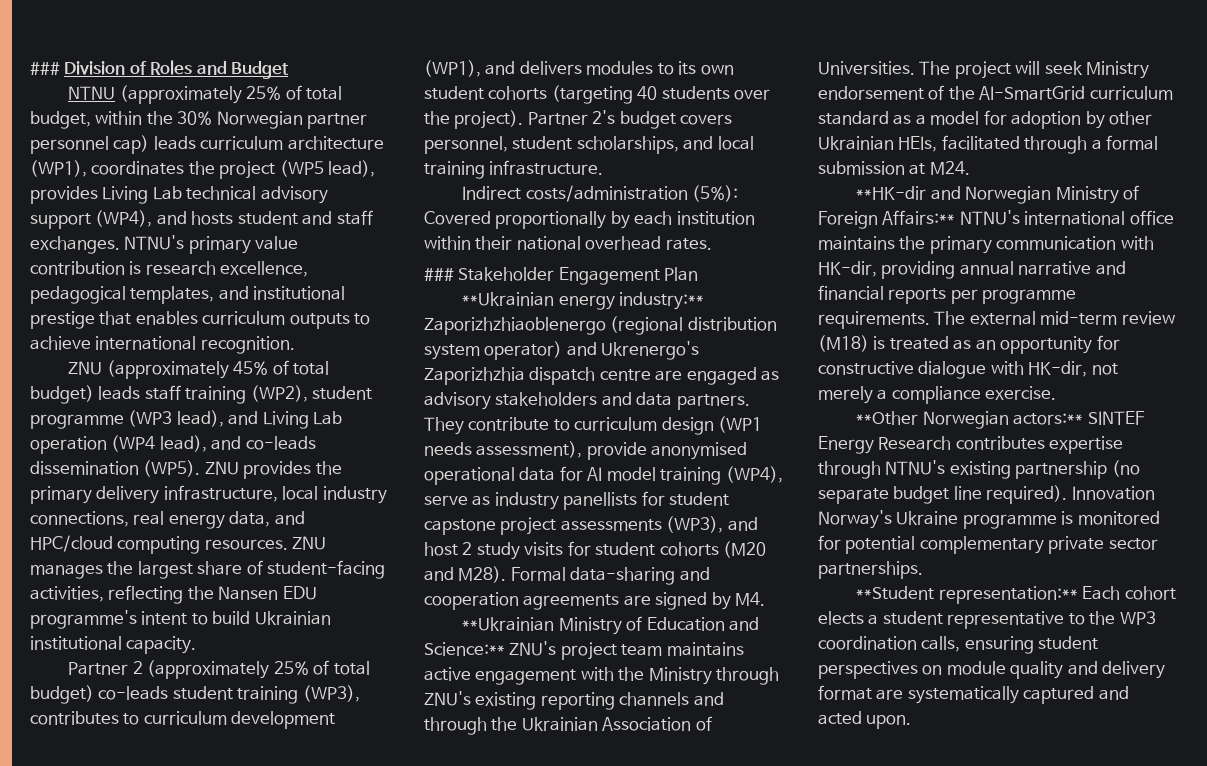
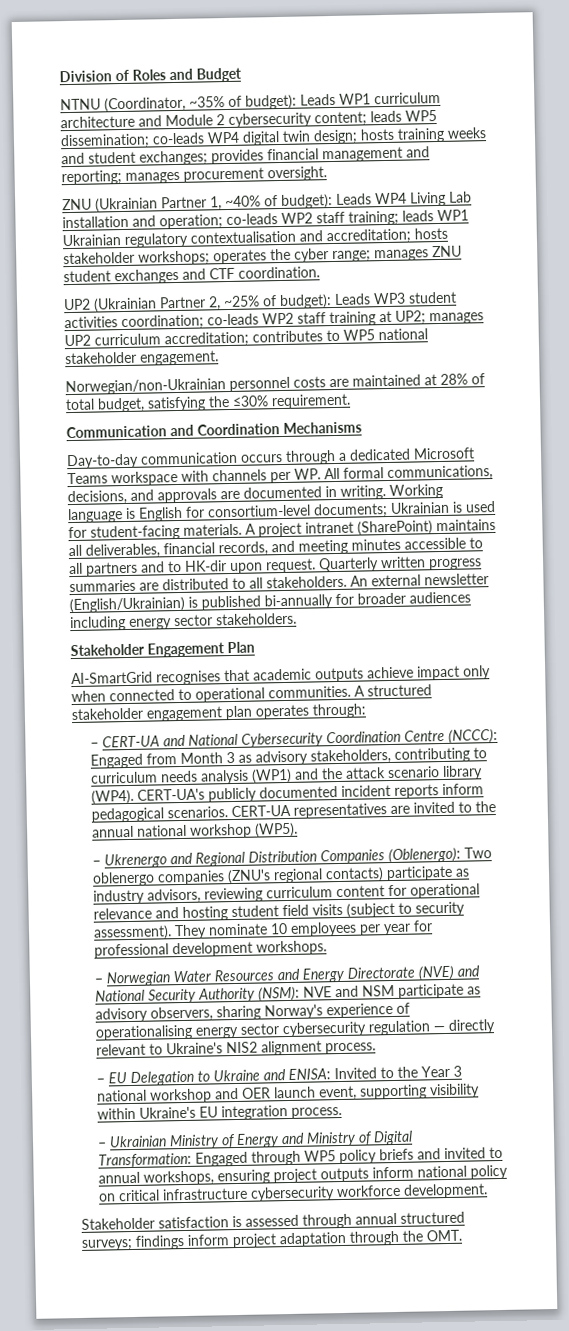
- ### Division of Roles and Budget
+ Division of Roles and Budget
- NTNU (approximately 25% of total budget, within the 30% Norwegian partner personnel cap) leads curriculum architecture (WP1), coordinates the project (WP5 lead), provides Living Lab technical advisory support (WP4), and hosts student and staff exchanges. NTNU's primary value contribution is research excellence, pedagogical templates, and institutional prestige that enables curriculum outputs to achieve international recognition.
- ZNU (approximately 45% of total budget) leads staff training (WP2), student programme (WP3 lead), and Living Lab operation (WP4 lead), and co-leads dissemination (WP5). ZNU provides the primary delivery infrastructure, local industry connections, real energy data, and HPC/cloud computing resources. ZNU manages the largest share of student-facing activities, reflecting the Nansen EDU programme's intent to build Ukrainian institutional capacity.
- Partner 2 (approximately 25% of total budget) co-leads student training (WP3), contributes to curriculum development (WP1), and delivers modules to its own student cohorts (targeting 40 students over the project). Partner 2's budget covers personnel, student scholarships, and local training infrastructure.
- Indirect costs/administration (5%): Covered proportionally by each institution within their national overhead rates.
- ### Stakeholder Engagement Plan
- **Ukrainian energy industry:** Zaporizhzhiaoblenergo (regional distribution system operator) and Ukrenergo's Zaporizhzhia dispatch centre are engaged as advisory stakeholders and data partners. They contribute to curriculum design (WP1 needs assessment), provide anonymised operational data for AI model training (WP4), serve as industry panellists for student capstone project assessments (WP3), and host 2 study visits for student cohorts (M20 and M28). Formal data-sharing and cooperation agreements are signed by M4.
- **Ukrainian Ministry of Education and Science:** ZNU's project team maintains active engagement with the Ministry through ZNU's existing reporting channels and through the Ukrainian Association of Universities. The project will seek Ministry endorsement of the AI-SmartGrid curriculum standard as a model for adoption by other Ukrainian HEIs, facilitated through a formal submission at M24.
- **HK-dir and Norwegian Ministry of Foreign Affairs:** NTNU's international office maintains the primary communication with HK-dir, providing annual narrative and financial reports per programme requirements. The external mid-term review (M18) is treated as an opportunity for constructive dialogue with HK-dir, not merely a compliance exercise.
- **Other Norwegian actors:** SINTEF Energy Research contributes expertise through NTNU's existing partnership (no separate budget line required). Innovation Norway's Ukraine programme is monitored for potential complementary private sector partnerships.
- **Student representation:** Each cohort elects a student representative to the WP3 coordination calls, ensuring student perspectives on module quality and delivery format are systematically captured and acted upon.
+ NTNU (Coordinator, ~35% of budget): Leads WP1 curriculum architecture and Module 2 cybersecurity content; leads WP5 dissemination; co-leads WP4 digital twin design; hosts training weeks and student exchanges; provides financial management and reporting; manages procurement oversight.
+ ZNU (Ukrainian Partner 1, ~40% of budget): Leads WP4 Living Lab installation and operation; co-leads WP2 staff training; leads WP1 Ukrainian regulatory contextualisation and accreditation; hosts stakeholder workshops; operates the cyber range; manages ZNU student exchanges and CTF coordination.
+ UP2 (Ukrainian Partner 2, ~25% of budget): Leads WP3 student activities coordination; co-leads WP2 staff training at UP2; manages UP2 curriculum accreditation; contributes to WP5 national stakeholder engagement.
+ Norwegian/non-Ukrainian personnel costs are maintained at 28% of total budget, satisfying the ≤30% requirement.
+ Communication and Coordination Mechanisms
+ Day-to-day communication occurs through a dedicated Microsoft Teams workspace with channels per WP. All formal communications, decisions, and approvals are documented in writing. Working language is English for consortium-level documents; Ukrainian is used for student-facing materials. A project intranet (SharePoint) maintains all deliverables, financial records, and meeting minutes accessible to all partners and to HK-dir upon request. Quarterly written progress summaries are distributed to all stakeholders. An external newsletter (English/Ukrainian) is published bi-annually for broader audiences including energy sector stakeholders.
+ Stakeholder Engagement Plan
+ AI-SmartGrid recognises that academic outputs achieve impact only when connected to operational communities. A structured stakeholder engagement plan operates through:
+ – CERT-UA and National Cybersecurity Coordination Centre (NCCC): Engaged from Month 3 as advisory stakeholders, contributing to curriculum needs analysis (WP1) and the attack scenario library (WP4). CERT-UA's publicly documented incident reports inform pedagogical scenarios. CERT-UA representatives are invited to the annual national workshop (WP5).
+ – Ukrenergo and Regional Distribution Companies (Oblenergo): Two oblenergo companies (ZNU's regional contacts) participate as industry advisors, reviewing curriculum content for operational relevance and hosting student field visits (subject to security assessment). They nominate 10 employees per year for professional development workshops.
+ – Norwegian Water Resources and Energy Directorate (NVE) and National Security Authority (NSM): NVE and NSM participate as advisory observers, sharing Norway's experience of operationalising energy sector cybersecurity regulation — directly relevant to Ukraine's NIS2 alignment process.
+ – EU Delegation to Ukraine and ENISA: Invited to the Year 3 national workshop and OER launch event, supporting visibility within Ukraine's EU integration process.
+ – Ukrainian Ministry of Energy and Ministry of Digital Transformation: Engaged through WP5 policy briefs and invited to annual workshops, ensuring project outputs inform national policy on critical infrastructure cybersecurity workforce development.
+ Stakeholder satisfaction is assessed through annual structured surveys; findings inform project adaptation through the OMT.

